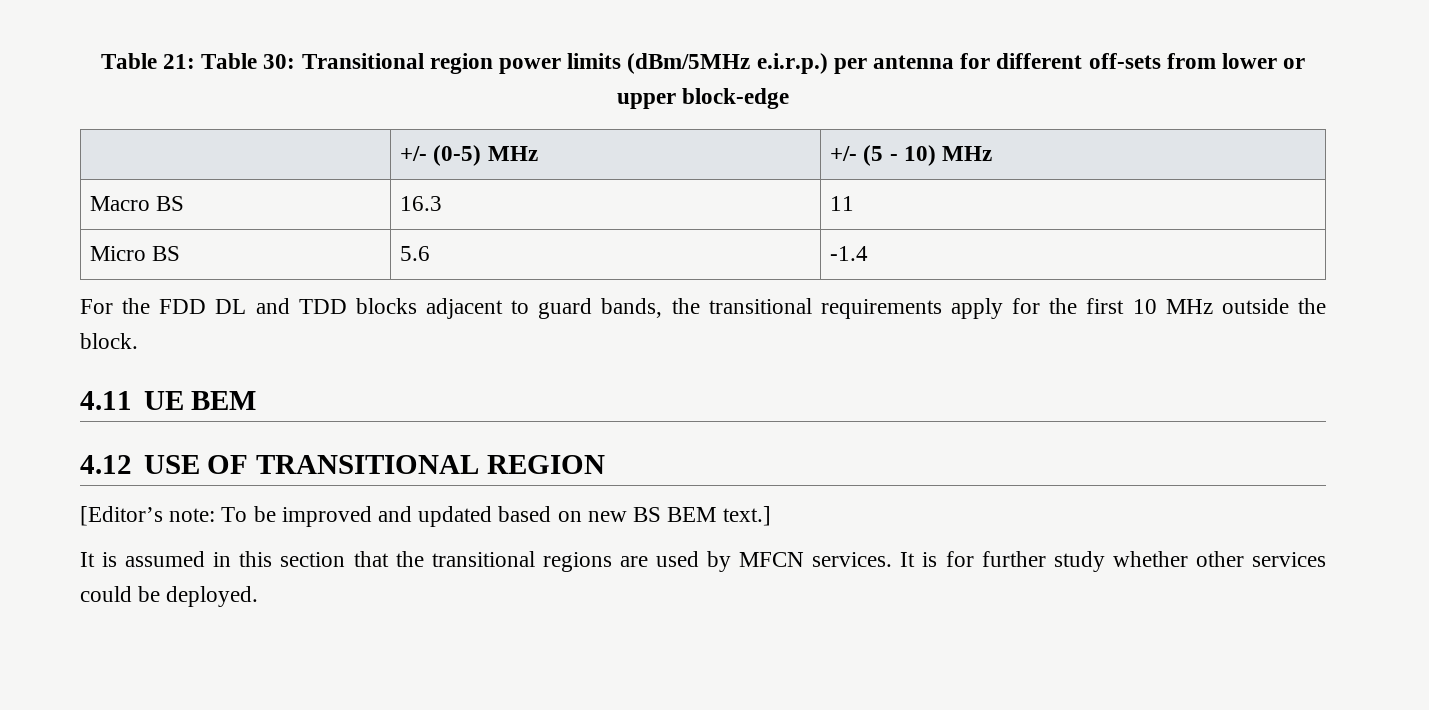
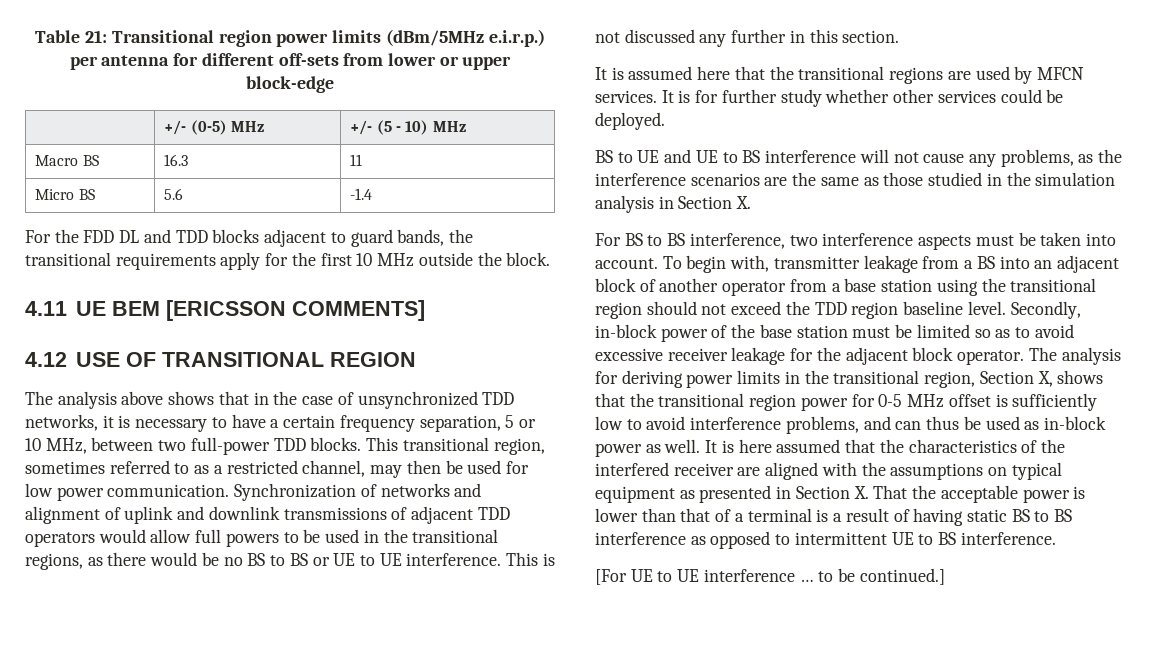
- Table 21: Table 30: Transitional region power limits (dBm/5MHz e.i.r.p.) per antenna for different off-sets from lower or upper block-edge
+ Table 21: Transitional region power limits (dBm/5MHz e.i.r.p.) per antenna for different off-sets from lower or upper block-edge
- 4.11 UE BEM
+ 4.11 UE BEM [ERICSSON COMMENTS]
- [Editor’s note: To be improved and updated based on new BS BEM text.]
+ The analysis above shows that in the case of unsynchronized TDD networks, it is necessary to have a certain frequency separation, 5 or 10 MHz, between two full-power TDD blocks. This transitional region, sometimes referred to as a restricted channel, may then be used for low power communication. Synchronization of networks and alignment of uplink and downlink transmissions of adjacent TDD operators would allow full powers to be used in the transitional regions, as there would be no BS to BS or UE to UE interference. This is not discussed any further in this section.
- It is assumed in this section that the transitional regions are used by MFCN services.
+ It is assumed here that the transitional regions are used by MFCN services.
+ BS to UE and UE to BS interference will not cause any problems, as the interference scenarios are the same as those studied in the simulation analysis in Section X.
+ For BS to BS interference, two interference aspects must be taken into account. To begin with, transmitter leakage from a BS into an adjacent block of another operator from a base station using the transitional region should not exceed the TDD region baseline level. Secondly, in-block power of the base station must be limited so as to avoid excessive receiver leakage for the adjacent block operator. The analysis for deriving power limits in the transitional region, Section X, shows that the transitional region power for 0-5 MHz offset is sufficiently low to avoid interference problems, and can thus be used as in-block power as well. It is here assumed that the characteristics of the interfered receiver are aligned with the assumptions on typical equipment as presented in Section X. That the acceptable power is lower than that of a terminal is a result of having static BS to BS interference as opposed to intermittent UE to BS interference.
+ [For UE to UE interference … to be continued.]

